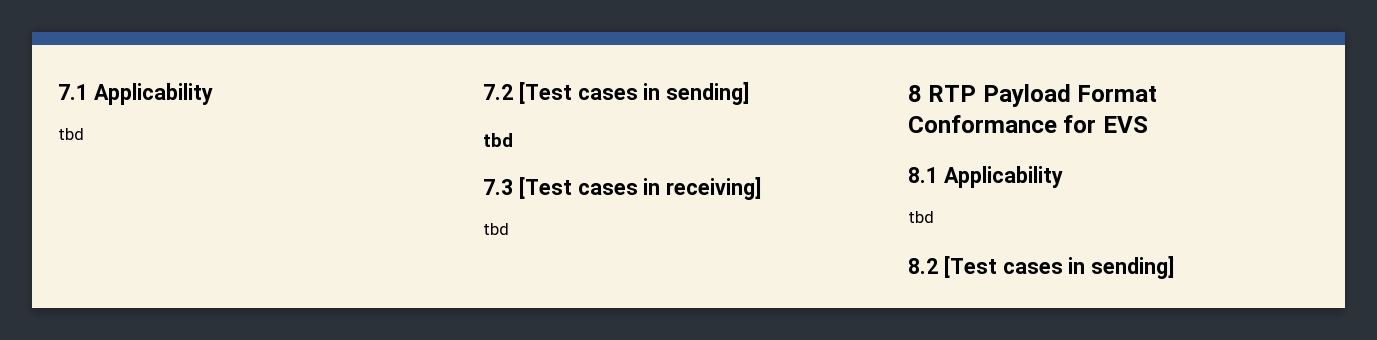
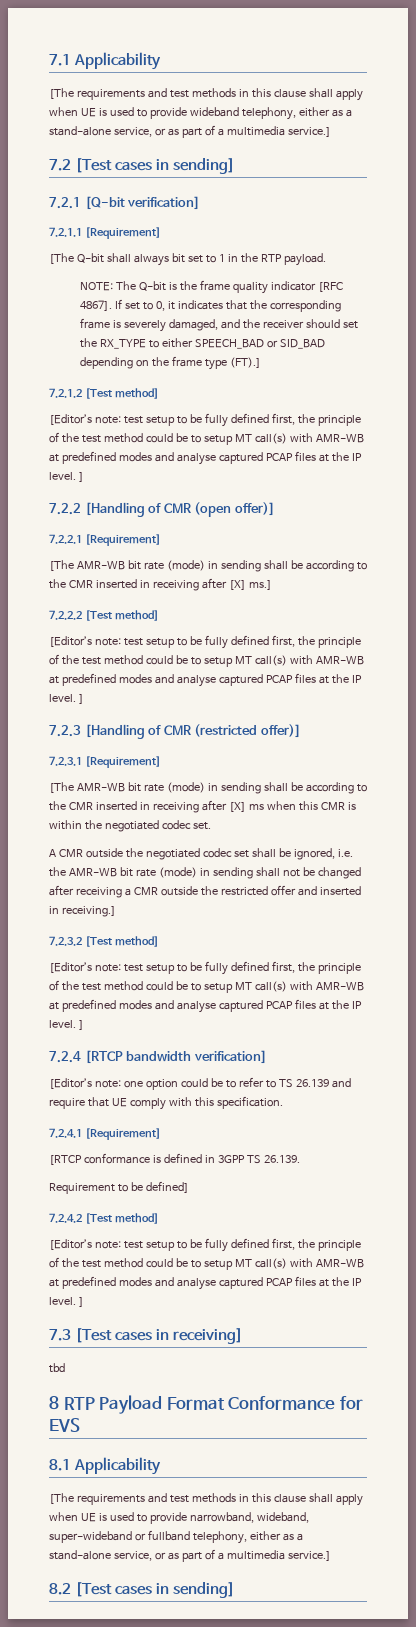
  7.1 Applicability
- tbd
+ [The requirements and test methods in this clause shall apply when UE is used to provide wideband telephony, either as a stand-alone service, or as part of a multimedia service.]
  7.2 [Test cases in sending]
- tbd
+ 7.2.1 [Q-bit verification]
+ 7.2.1.1 [Requirement]
+ [The Q-bit shall always bit set to 1 in the RTP payload.
+ NOTE: The Q-bit is the frame quality indicator [RFC 4867]. If set to 0, it indicates that the corresponding frame is severely damaged, and the receiver should set the RX_TYPE to either SPEECH_BAD or SID_BAD depending on the frame type (FT).]
+ 7.2.1.2 [Test method]
+ [Editor’s note: test setup to be fully defined first, the principle of the test method could be to setup MT call(s) with AMR-WB at predefined modes and analyse captured PCAP files at the IP level. ]
+ 7.2.2 [Handling of CMR (open offer)]
+ 7.2.2.1 [Requirement]
+ [The AMR-WB bit rate (mode) in sending shall be according to the CMR inserted in receiving after [X] ms.]
+ 7.2.2.2 [Test method]
+ [Editor’s note: test setup to be fully defined first, the principle of the test method could be to setup MT call(s) with AMR-WB at predefined modes and analyse captured PCAP files at the IP level. ]
+ 7.2.3 [Handling of CMR (restricted offer)]
+ 7.2.3.1 [Requirement]
+ [The AMR-WB bit rate (mode) in sending shall be according to the CMR inserted in receiving after [X] ms when this CMR is within the negotiated codec set.
+ A CMR outside the negotiated codec set shall be ignored, i.e. the AMR-WB bit rate (mode) in sending shall not be changed after receiving a CMR outside the restricted offer and inserted in receiving.]
+ 7.2.3.2 [Test method]
+ [Editor’s note: test setup to be fully defined first, the principle of the test method could be to setup MT call(s) with AMR-WB at predefined modes and analyse captured PCAP files at the IP level. ]
+ 7.2.4 [RTCP bandwidth verification]
+ [Editor’s note: one option could be to refer to TS 26.139 and require that UE comply with this specification.
+ 7.2.4.1 [Requirement]
+ [RTCP conformance is defined in 3GPP TS 26.139.
+ Requirement to be defined]
+ 7.2.4.2 [Test method]
+ [Editor’s note: test setup to be fully defined first, the principle of the test method could be to setup MT call(s) with AMR-WB at predefined modes and analyse captured PCAP files at the IP level. ]
  8.1 Applicability
- tbd
+ [The requirements and test methods in this clause shall apply when UE is used to provide narrowband, wideband, super-wideband or fullband telephony, either as a stand-alone service, or as part of a multimedia service.]

